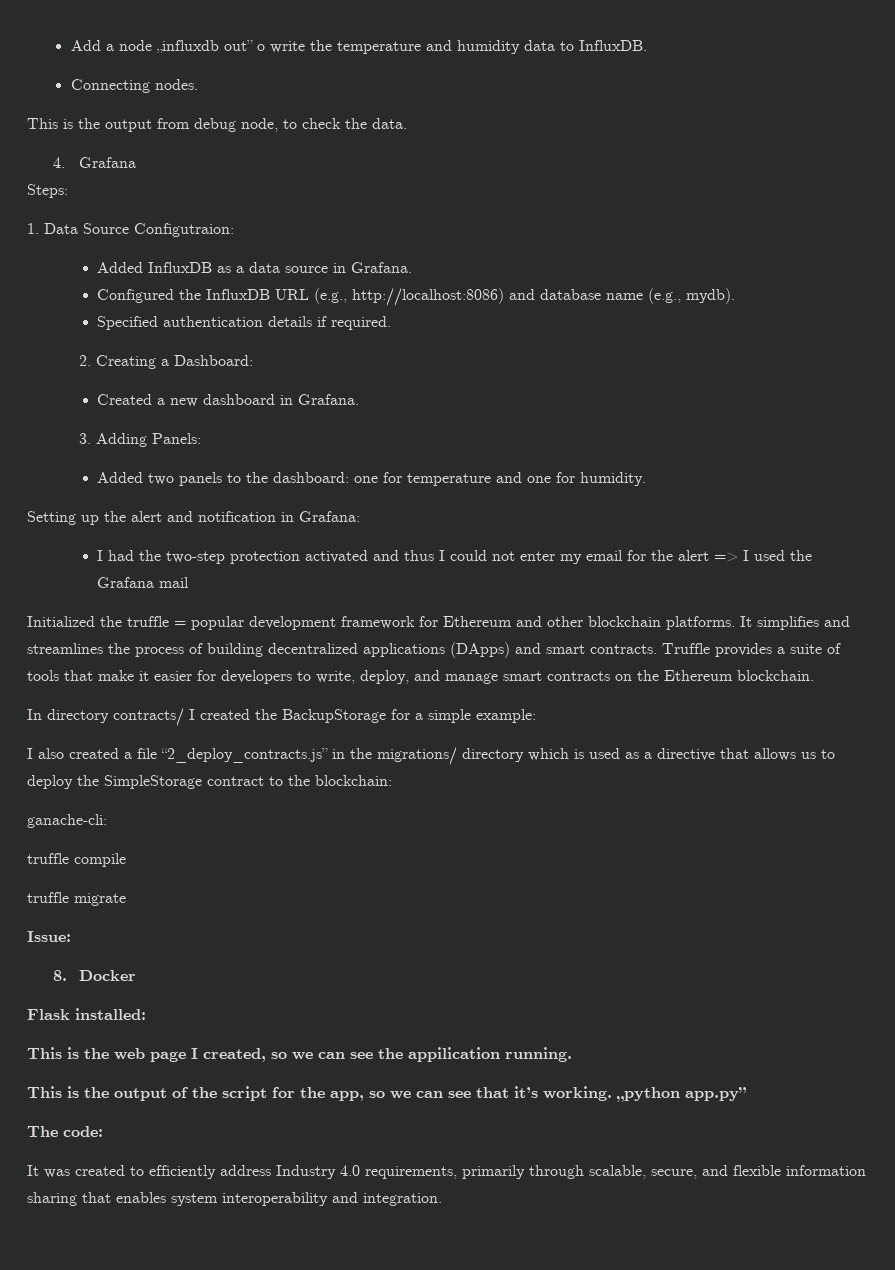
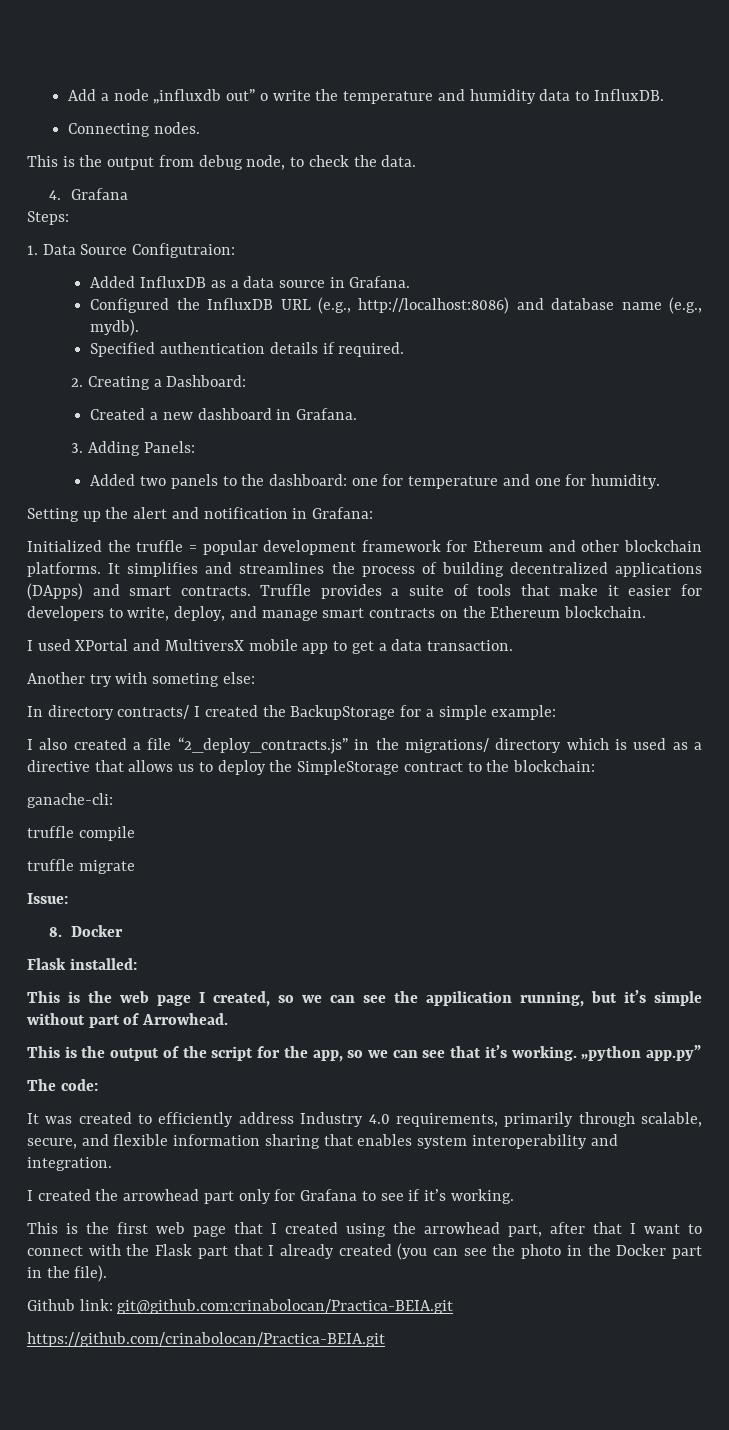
- I had the two-step protection activated and thus I could not enter my email for the alert => I used the Grafana mail
+ I used XPortal and MultiversX mobile app to get a data transaction.
+ Another try with someting else:
- This is the web page I created, so we can see the appilication running.
+ This is the web page I created, so we can see the appilication running, but it’s simple without part of Arrowhead.
+ I created the arrowhead part only for Grafana to see if it’s working.
+ This is the first web page that I created using the arrowhead part, after that I want to connect with the Flask part that I already created (you can see the photo in the Docker part in the file).
+ Github link: git@github.com:crinabolocan/Practica-BEIA.git
+ https://github.com/crinabolocan/Practica-BEIA.git

